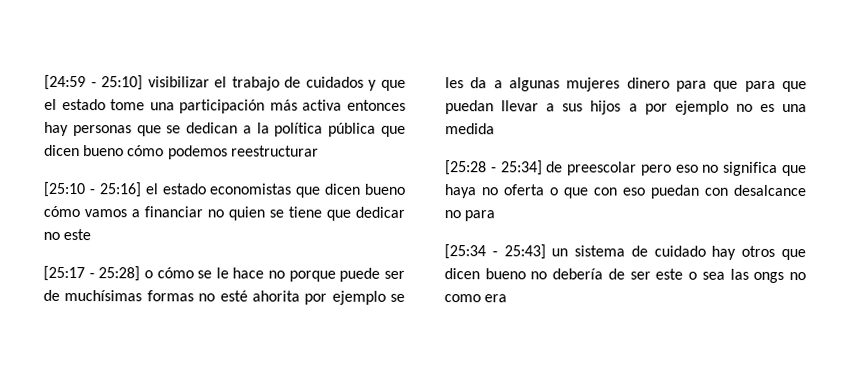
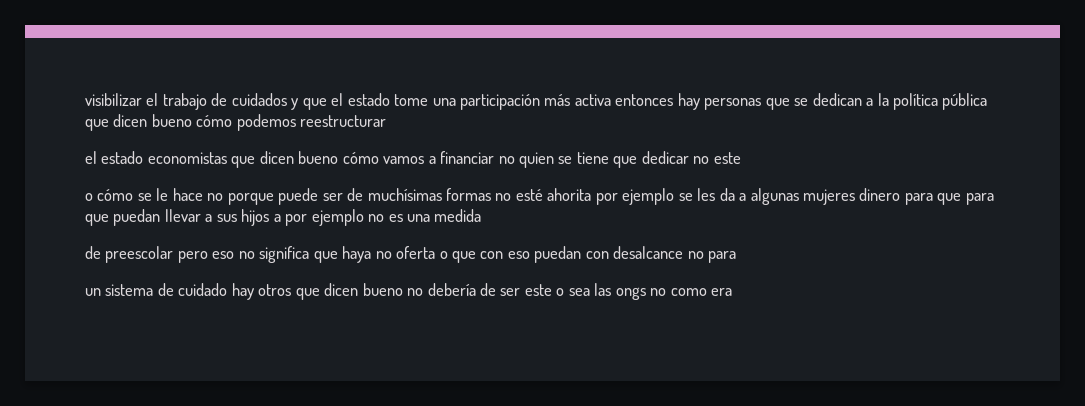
- [24:59 - 25:10] visibilizar el trabajo de cuidados y que el estado tome una participación más activa entonces hay personas que se dedican a la política pública que dicen bueno cómo podemos reestructurar
+ visibilizar el trabajo de cuidados y que el estado tome una participación más activa entonces hay personas que se dedican a la política pública que dicen bueno cómo podemos reestructurar
- [25:10 - 25:16] el estado economistas que dicen bueno cómo vamos a financiar no quien se tiene que dedicar no este
+ el estado economistas que dicen bueno cómo vamos a financiar no quien se tiene que dedicar no este
- [25:17 - 25:28] o cómo se le hace no porque puede ser de muchísimas formas no esté ahorita por ejemplo se les da a algunas mujeres dinero para que para que puedan llevar a sus hijos a por ejemplo no es una medida
+ o cómo se le hace no porque puede ser de muchísimas formas no esté ahorita por ejemplo se les da a algunas mujeres dinero para que para que puedan llevar a sus hijos a por ejemplo no es una medida
- [25:28 - 25:34] de preescolar pero eso no significa que haya no oferta o que con eso puedan con desalcance no para
+ de preescolar pero eso no significa que haya no oferta o que con eso puedan con desalcance no para
- [25:34 - 25:43] un sistema de cuidado hay otros que dicen bueno no debería de ser este o sea las ongs no como era
+ un sistema de cuidado hay otros que dicen bueno no debería de ser este o sea las ongs no como era

